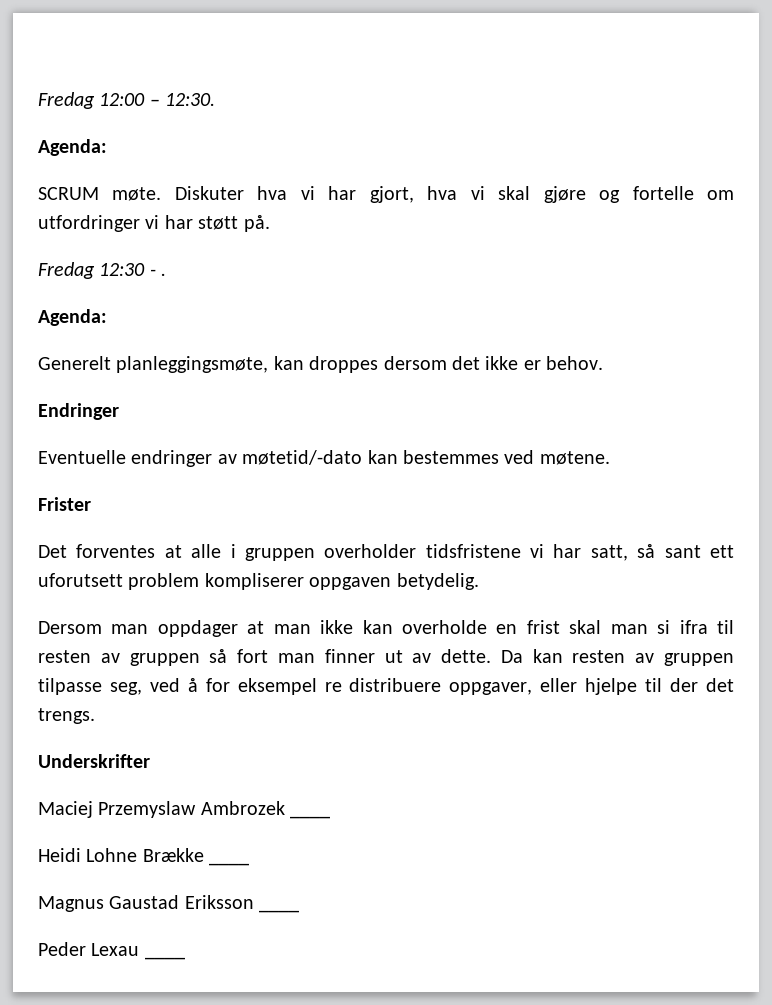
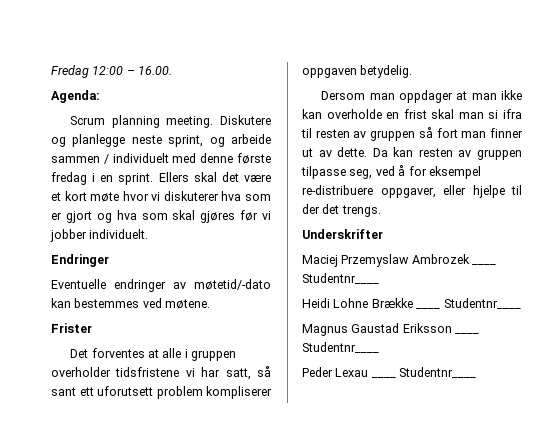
- Fredag 12:00 – 12:30.
+ Fredag 12:00 – 16.00.
  Agenda:
- SCRUM møte. Diskuter hva vi har gjort, hva vi skal gjøre og fortelle om utfordringer vi har støtt på.
- Fredag 12:30 - .
- Agenda:
- Generelt planleggingsmøte, kan droppes dersom det ikke er behov.
+ Scrum planning meeting. Diskutere og planlegge neste sprint, og arbeide sammen / individuelt med denne første fredag i en sprint. Ellers skal det være et kort møte hvor vi diskuterer hva som er gjort og hva som skal gjøres før vi jobber individuelt.
- Da kan resten av gruppen tilpasse seg, ved å for eksempel re distribuere oppgaver, eller hjelpe til der det trengs.
+ Da kan resten av gruppen tilpasse seg, ved å for eksempel re-distribuere oppgaver, eller hjelpe til der det trengs.
- Maciej Przemyslaw Ambrozek ____
+ Maciej Przemyslaw Ambrozek ____ Studentnr____
- Heidi Lohne Brække ____
+ Heidi Lohne Brække ____ Studentnr____
- Magnus Gaustad Eriksson ____
+ Magnus Gaustad Eriksson ____ Studentnr____
- Peder Lexau ____
+ Peder Lexau ____ Studentnr____

